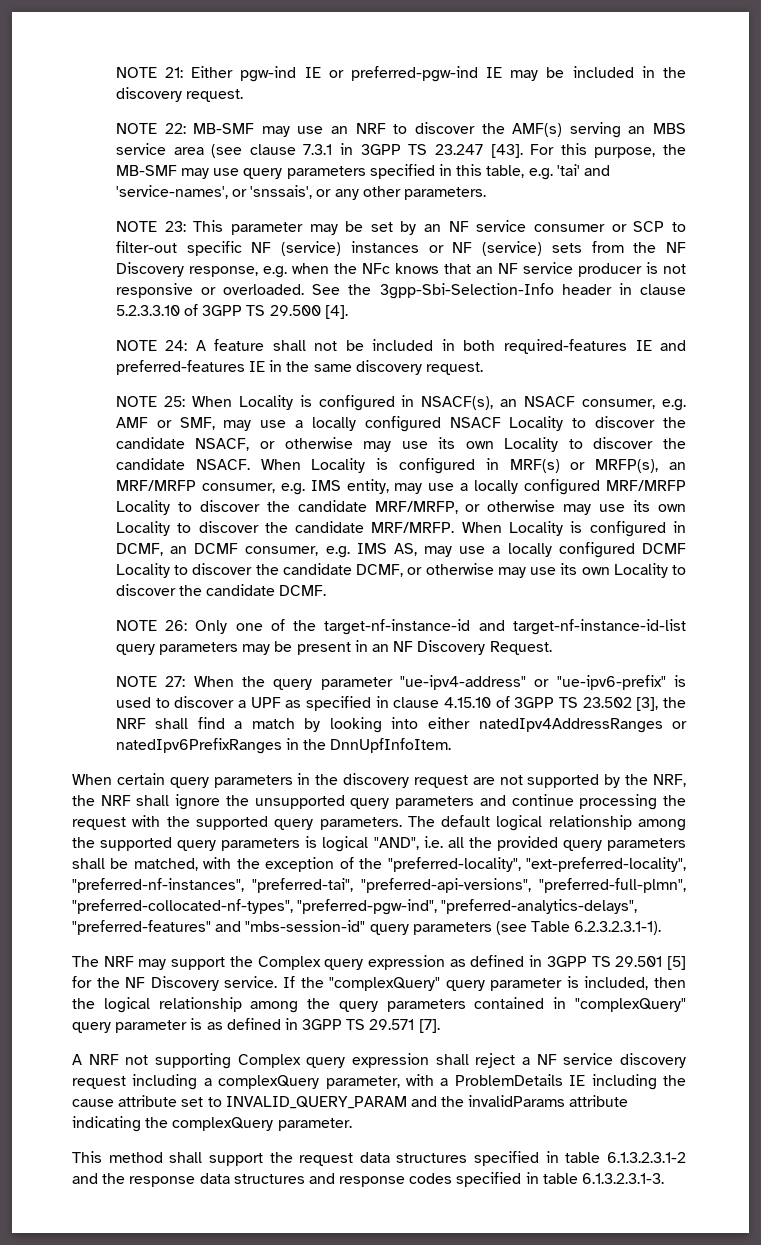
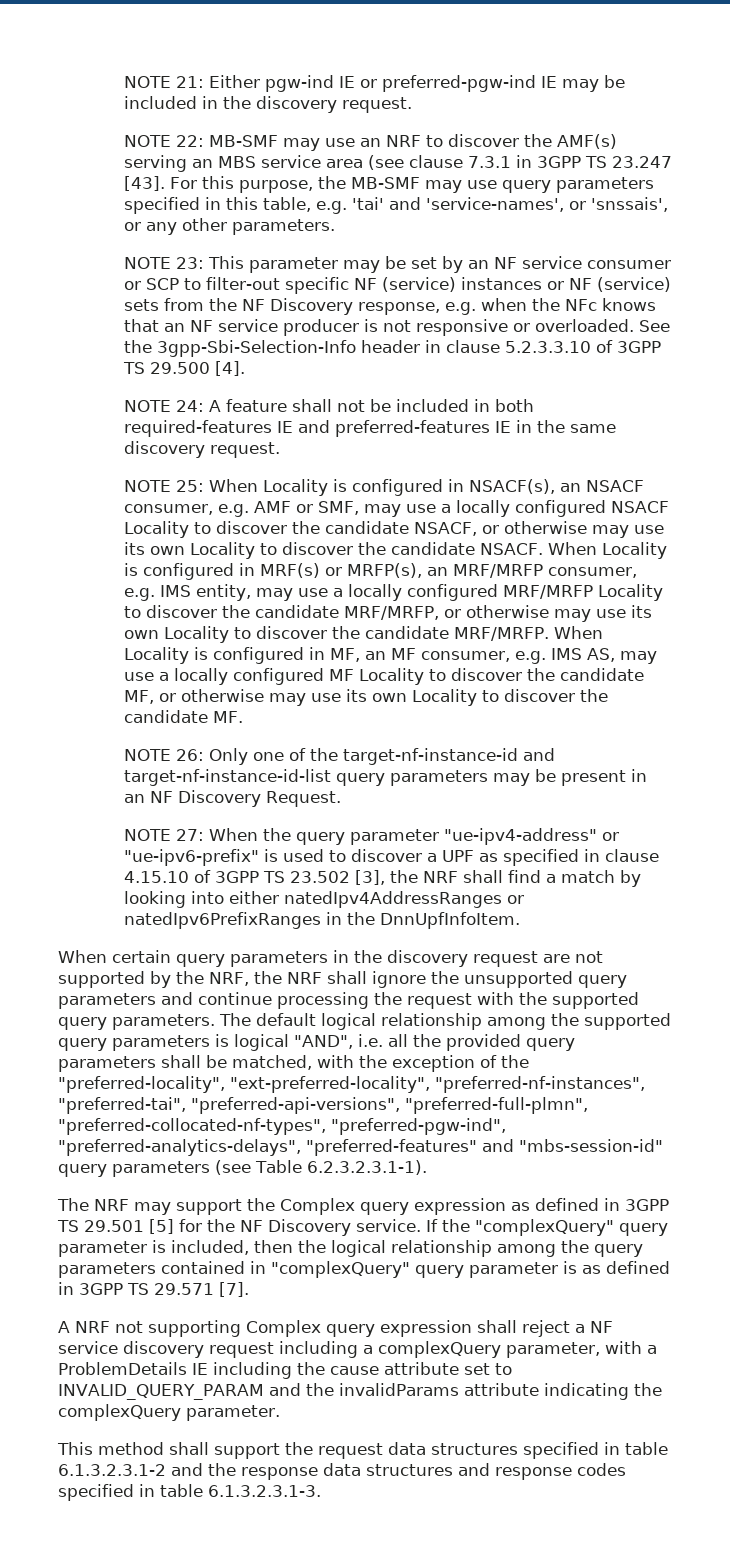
- When Locality is configured in DCMF, an DCMF consumer, e.g. IMS AS, may use a locally configured DCMF Locality to discover the candidate DCMF, or otherwise may use its own Locality to discover the candidate DCMF.
+ When Locality is configured in MF, an MF consumer, e.g. IMS AS, may use a locally configured MF Locality to discover the candidate MF, or otherwise may use its own Locality to discover the candidate MF.

